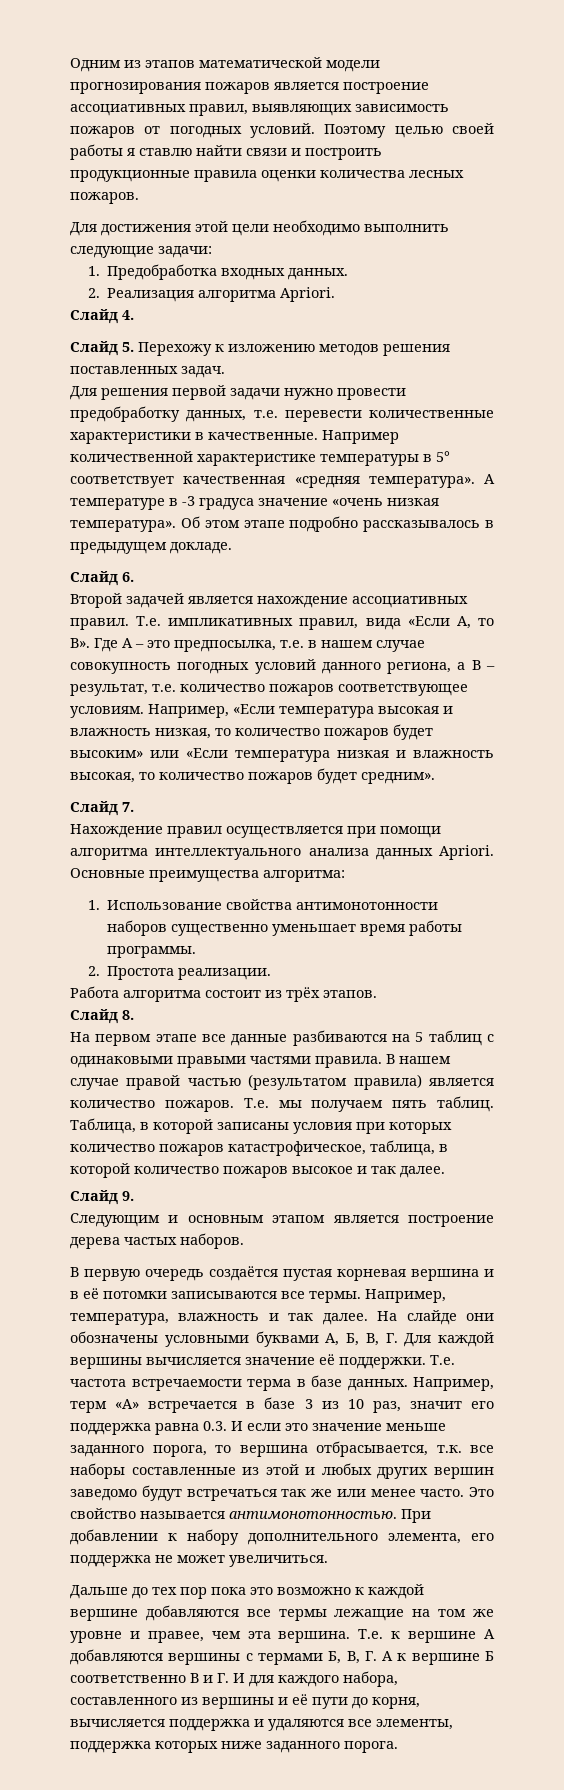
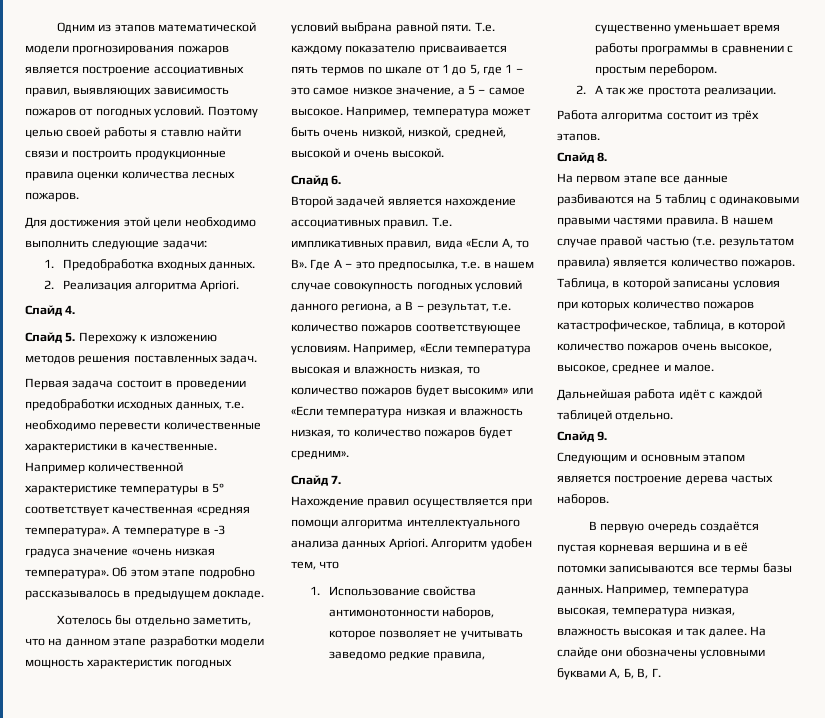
- Для решения первой задачи нужно провести предобработку данных, т.е. перевести количественные характеристики в качественные.
+ Первая задача состоит в проведении предобработки исходных данных, т.е. необходимо перевести количественные характеристики в качественные.
+ Хотелось бы отдельно заметить, что на данном этапе разработки модели мощность характеристик погодных условий выбрана равной пяти. Т.е. каждому показателю присваивается пять термов по шкале от 1 до 5, где 1 – это самое низкое значение, а 5 – самое высокое. Например, температура может быть очень низкой, низкой, средней, высокой и очень высокой.
- Например, «Если температура высокая и влажность низкая, то количество пожаров будет высоким» или «Если температура низкая и влажность высокая, то количество пожаров будет средним».
+ Например, «Если температура высокая и влажность низкая, то количество пожаров будет высоким» или «Если температура низкая и влажность низкая, то количество пожаров будет средним».
- Основные преимущества алгоритма:
+ Алгоритм удобен тем, что
- 1. Использование свойства антимонотонности наборов существенно уменьшает время работы программы.
- 2. Простота реализации.
+ 1. Использование свойства антимонотонности наборов, которое позволяет не учитывать заведомо редкие правила, существенно уменьшает время работы программы в сравнении с простым перебором.
+ 2. А так же простота реализации.
- В нашем случае правой частью (результатом правила) является количество пожаров.
+ В нашем случае правой частью (т.е. результатом правила) является количество пожаров.
- Т.е. мы получаем пять таблиц.
- Таблица, в которой записаны условия при которых количество пожаров катастрофическое, таблица, в которой количество пожаров высокое и так далее.
+ Таблица, в которой записаны условия при которых количество пожаров катастрофическое, таблица, в которой количество пожаров очень высокое, высокое, среднее и малое.
+ Дальнейшая работа идёт с каждой таблицей отдельно.
- В первую очередь создаётся пустая корневая вершина и в её потомки записываются все термы. Например, температура, влажность и так далее.
+ В первую очередь создаётся пустая корневая вершина и в её потомки записываются все термы базы данных. Например, температура высокая, температура низкая, влажность высокая и так далее.
- На слайде они обозначены условными буквами А, Б, В, Г. Для каждой вершины вычисляется значение её поддержки. Т.е. частота встречаемости терма в базе данных. Например, терм «А» встречается в базе 3 из 10 раз, значит его поддержка равна 0.3. И если это значение меньше заданного порога, то вершина отбрасывается, т.к. все наборы составленные из этой и любых других вершин заведомо будут встречаться так же или менее часто. Это свойство называется антимонотонностью. При добавлении к набору дополнительного элемента, его поддержка не может увеличиться.
- Дальше до тех пор пока это возможно к каждой вершине добавляются все термы лежащие на том же уровне и правее, чем эта вершина. Т.е. к вершине А добавляются вершины с термами Б, В, Г. А к вершине Б соответственно В и Г. И для каждого набора, составленного из вершины и её пути до корня, вычисляется поддержка и удаляются все элементы, поддержка которых ниже заданного порога.
+ На слайде они обозначены условными буквами А, Б, В, Г.

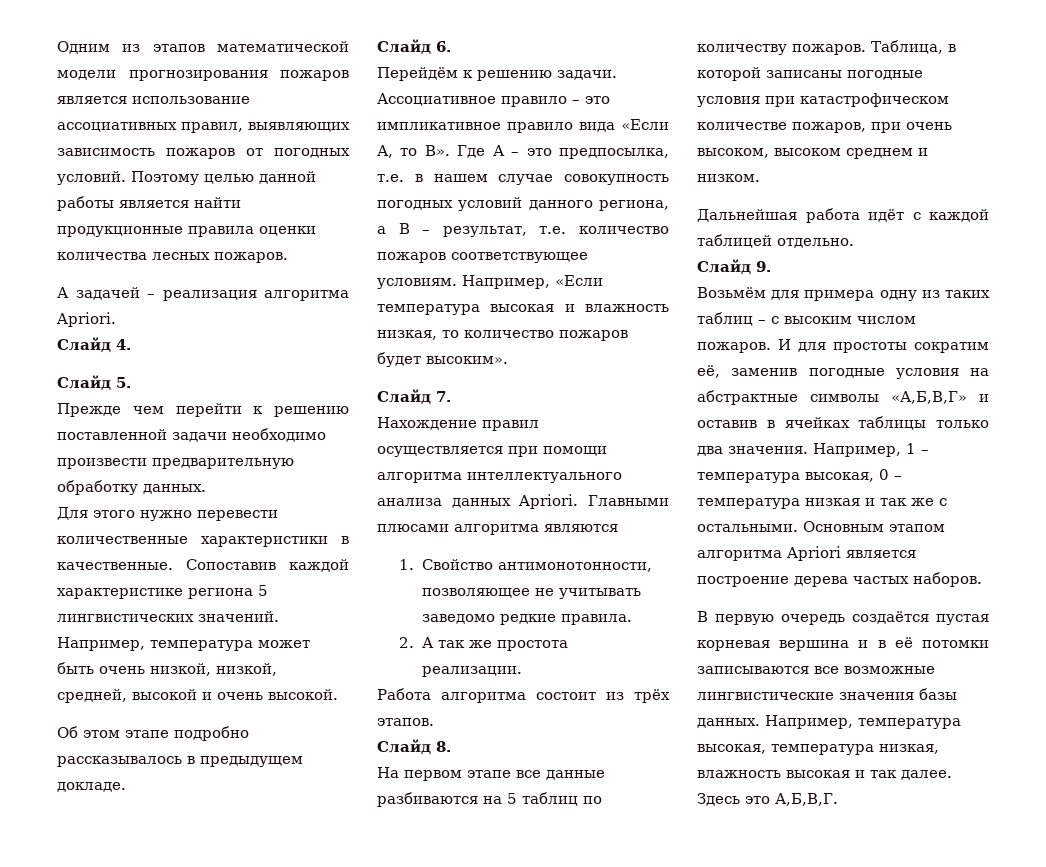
- Одним из этапов математической модели прогнозирования пожаров является построение ассоциативных правил, выявляющих зависимость пожаров от погодных условий.
+ Одним из этапов математической модели прогнозирования пожаров является использование ассоциативных правил, выявляющих зависимость пожаров от погодных условий.
- Поэтому целью своей работы я ставлю найти связи и построить продукционные правила оценки количества лесных пожаров.
+ Поэтому целью данной работы является найти продукционные правила оценки количества лесных пожаров.
- Для достижения этой цели необходимо выполнить следующие задачи:
- 1. Предобработка входных данных.
- 2. Реализация алгоритма Apriori.
+ А задачей – реализация алгоритма Apriori.
- Слайд 5. Перехожу к изложению методов решения поставленных задач.
- Первая задача состоит в проведении предобработки исходных данных, т.е. необходимо перевести количественные характеристики в качественные.
+ Слайд 5.
+ Прежде чем перейти к решению поставленной задачи необходимо произвести предварительную обработку данных.
+ Для этого нужно перевести количественные характеристики в качественные.
- Например количественной характеристике температуры в 5° соответствует качественная «средняя температура». А температуре в -3 градуса значение «очень низкая температура». Об этом этапе подробно рассказывалось в предыдущем докладе.
- Хотелось бы отдельно заметить, что на данном этапе разработки модели мощность характеристик погодных условий выбрана равной пяти. Т.е. каждому показателю присваивается пять термов по шкале от 1 до 5, где 1 – это самое низкое значение, а 5 – самое высокое.
+ Сопоставив каждой характеристике региона 5 лингвистических значений.
+ Об этом этапе подробно рассказывалось в предыдущем докладе.
  Слайд 6.
- Второй задачей является нахождение ассоциативных правил. Т.е. импликативных правил, вида «Если А, то В». Где А – это предпосылка, т.е. в нашем случае совокупность погодных условий данного региона, а В – результат, т.е. количество пожаров соответствующее условиям.
+ Перейдём к решению задачи. Ассоциативное правило – это импликативное правило вида «Если А, то В». Где А – это предпосылка, т.е. в нашем случае совокупность погодных условий данного региона, а В – результат, т.е. количество пожаров соответствующее условиям.
- Например, «Если температура высокая и влажность низкая, то количество пожаров будет высоким» или «Если температура низкая и влажность низкая, то количество пожаров будет средним».
+ Например, «Если температура высокая и влажность низкая, то количество пожаров будет высоким».
- Алгоритм удобен тем, что
- 1. Использование свойства антимонотонности наборов, которое позволяет не учитывать заведомо редкие правила, существенно уменьшает время работы программы в сравнении с простым перебором.
+ Главными плюсами алгоритма являются
+ 1. Свойство антимонотонности, позволяющее не учитывать заведомо редкие правила.
- На первом этапе все данные разбиваются на 5 таблиц с одинаковыми правыми частями правила. В нашем случае правой частью (т.е. результатом правила) является количество пожаров.
+ На первом этапе все данные разбиваются на 5 таблиц по количеству пожаров.
- Таблица, в которой записаны условия при которых количество пожаров катастрофическое, таблица, в которой количество пожаров очень высокое, высокое, среднее и малое.
+ Таблица, в которой записаны погодные условия при катастрофическом количестве пожаров, при очень высоком, высоком среднем и низком.
- Следующим и основным этапом является построение дерева частых наборов.
+ Возьмём для примера одну из таких таблиц – с высоким числом пожаров. И для простоты сократим её, заменив погодные условия на абстрактные символы «А,Б,В,Г» и оставив в ячейках таблицы только два значения. Например, 1 – температура высокая, 0 – температура низкая и так же с остальными. Основным этапом алгоритма Apriori является построение дерева частых наборов.
- В первую очередь создаётся пустая корневая вершина и в её потомки записываются все термы базы данных.
+ В первую очередь создаётся пустая корневая вершина и в её потомки записываются все возможные лингвистические значения базы данных.
- На слайде они обозначены условными буквами А, Б, В, Г.
+ Здесь это А,Б,В,Г.

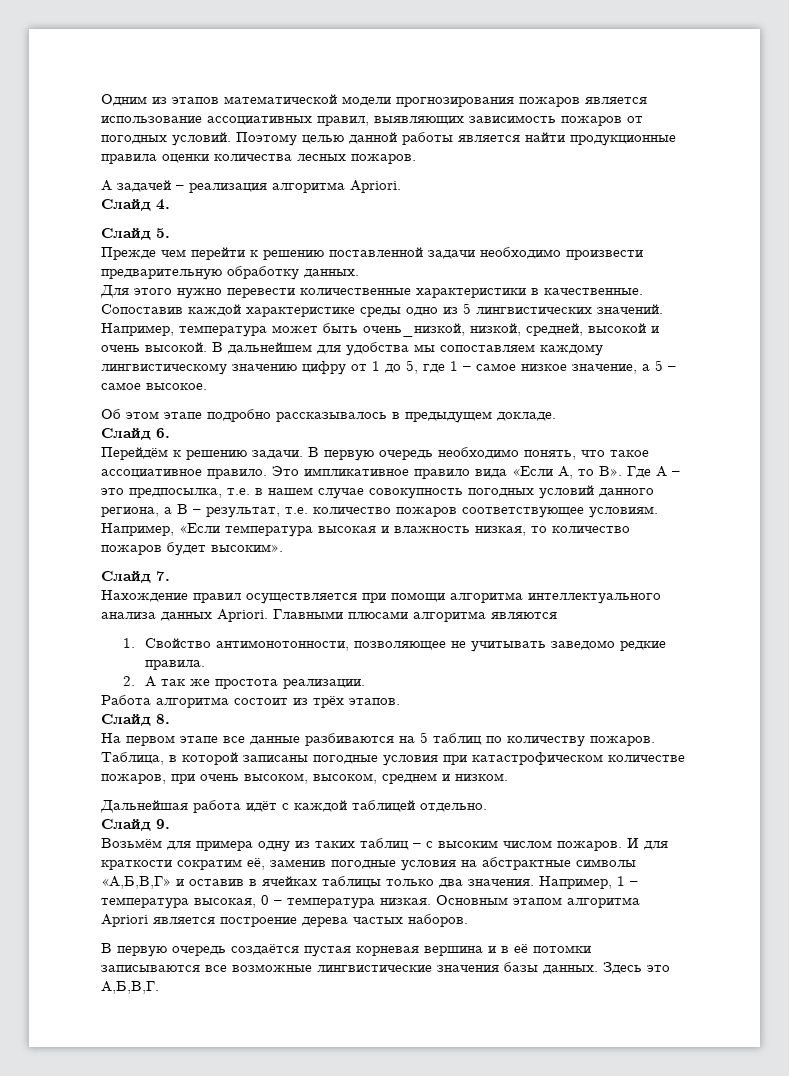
- Сопоставив каждой характеристике региона 5 лингвистических значений.
+ Сопоставив каждой характеристике среды одно из 5 лингвистических значений.
- Например, температура может быть очень низкой, низкой, средней, высокой и очень высокой.
+ Например, температура может быть очень_низкой, низкой, средней, высокой и очень высокой. В дальнейшем для удобства мы сопоставляем каждому лингвистическому значению цифру от 1 до 5, где 1 – самое низкое значение, а 5 – самое высокое.
- Ассоциативное правило – это импликативное правило вида «Если А, то В». Где А – это предпосылка, т.е. в нашем случае совокупность погодных условий данного региона, а В – результат, т.е. количество пожаров соответствующее условиям.
+ В первую очередь необходимо понять, что такое ассоциативное правило. Это импликативное правило вида «Если А, то В». Где А – это предпосылка, т.е. в нашем случае совокупность погодных условий данного региона, а В – результат, т.е. количество пожаров соответствующее условиям.
- Таблица, в которой записаны погодные условия при катастрофическом количестве пожаров, при очень высоком, высоком среднем и низком.
+ Таблица, в которой записаны погодные условия при катастрофическом количестве пожаров, при очень высоком, высоком, среднем и низком.
- И для простоты сократим её, заменив погодные условия на абстрактные символы «А,Б,В,Г» и оставив в ячейках таблицы только два значения.
+ И для краткости сократим её, заменив погодные условия на абстрактные символы «А,Б,В,Г» и оставив в ячейках таблицы только два значения.
- Например, 1 – температура высокая, 0 – температура низкая и так же с остальными.
+ Например, 1 – температура высокая, 0 – температура низкая.
- Например, температура высокая, температура низкая, влажность высокая и так далее.

